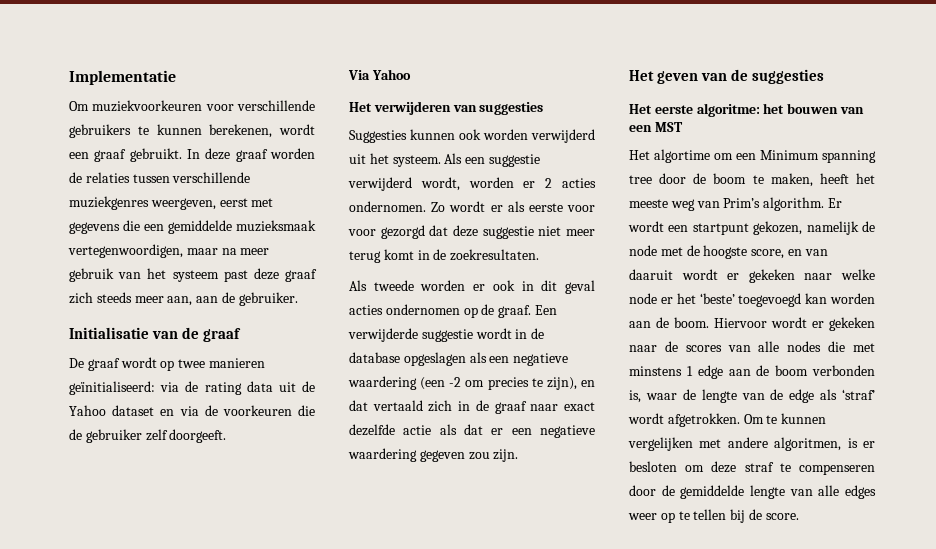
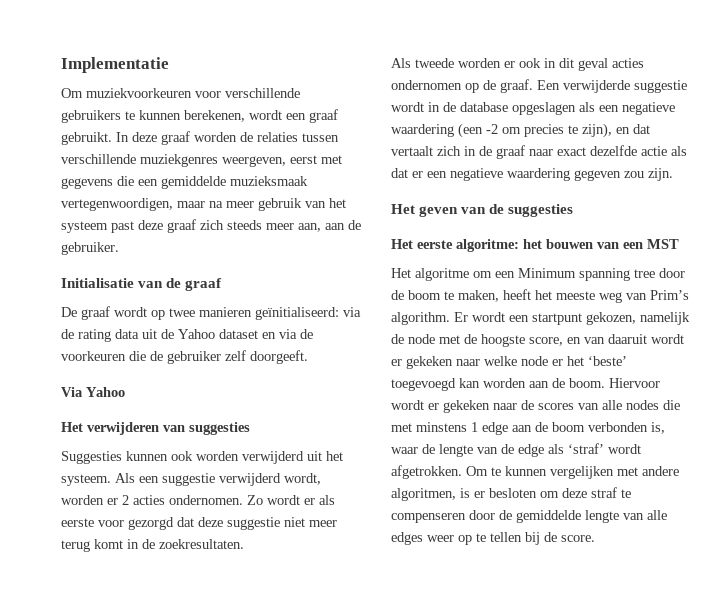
- Zo wordt er als eerste voor voor gezorgd dat deze suggestie niet meer terug komt in de zoekresultaten.
+ Zo wordt er als eerste voor gezorgd dat deze suggestie niet meer terug komt in de zoekresultaten.
- Een verwijderde suggestie wordt in de database opgeslagen als een negatieve waardering (een -2 om precies te zijn), en dat vertaald zich in de graaf naar exact dezelfde actie als dat er een negatieve waardering gegeven zou zijn.
+ Een verwijderde suggestie wordt in de database opgeslagen als een negatieve waardering (een -2 om precies te zijn), en dat vertaalt zich in de graaf naar exact dezelfde actie als dat er een negatieve waardering gegeven zou zijn.
- Het algortime om een Minimum spanning tree door de boom te maken, heeft het meeste weg van Prim’s algorithm.
+ Het algoritme om een Minimum spanning tree door de boom te maken, heeft het meeste weg van Prim’s algorithm.

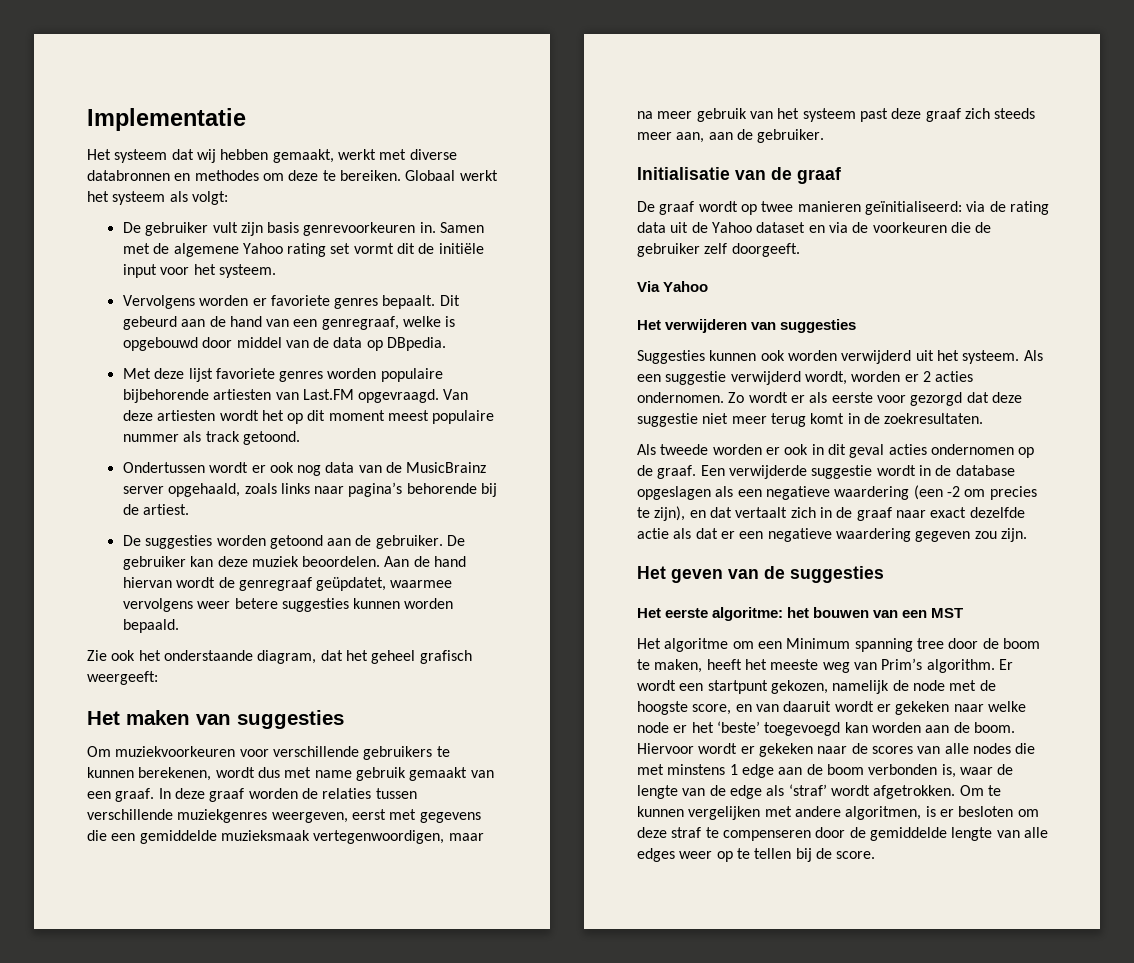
+ Het systeem dat wij hebben gemaakt, werkt met diverse databronnen en methodes om deze te bereiken. Globaal werkt het systeem als volgt:
+ De gebruiker vult zijn basis genrevoorkeuren in. Samen met de algemene Yahoo rating set vormt dit de initiële input voor het systeem.
+ Vervolgens worden er favoriete genres bepaalt. Dit gebeurd aan de hand van een genregraaf, welke is opgebouwd door middel van de data op DBpedia.
+ Met deze lijst favoriete genres worden populaire bijbehorende artiesten van Last.FM opgevraagd. Van deze artiesten wordt het op dit moment meest populaire nummer als track getoond.
+ Ondertussen wordt er ook nog data van de MusicBrainz server opgehaald, zoals links naar pagina’s behorende bij de artiest.
+ De suggesties worden getoond aan de gebruiker. De gebruiker kan deze muziek beoordelen. Aan de hand hiervan wordt de genregraaf geüpdatet, waarmee vervolgens weer betere suggesties kunnen worden bepaald.
+ Zie ook het onderstaande diagram, dat het geheel grafisch weergeeft:
+ Het maken van suggesties
- Om muziekvoorkeuren voor verschillende gebruikers te kunnen berekenen, wordt een graaf gebruikt.
+ Om muziekvoorkeuren voor verschillende gebruikers te kunnen berekenen, wordt dus met name gebruik gemaakt van een graaf.

